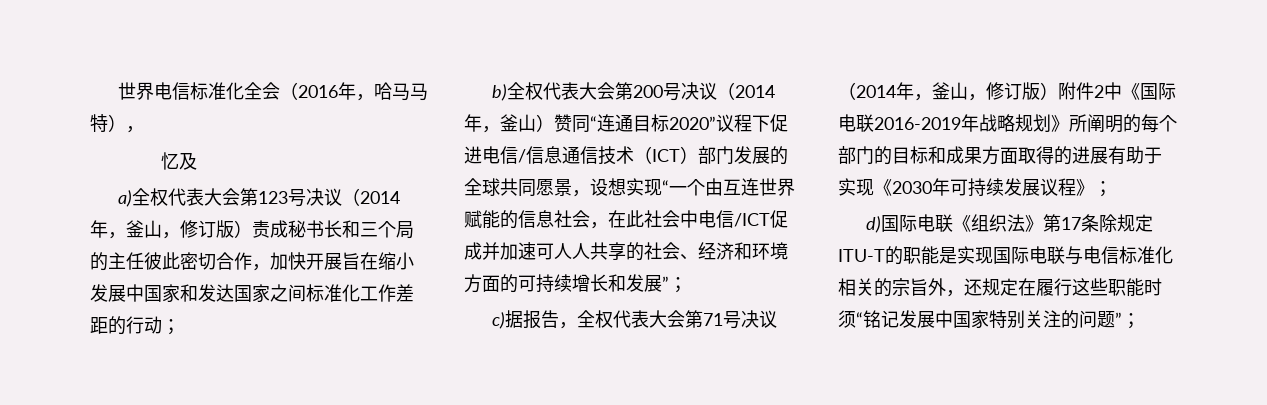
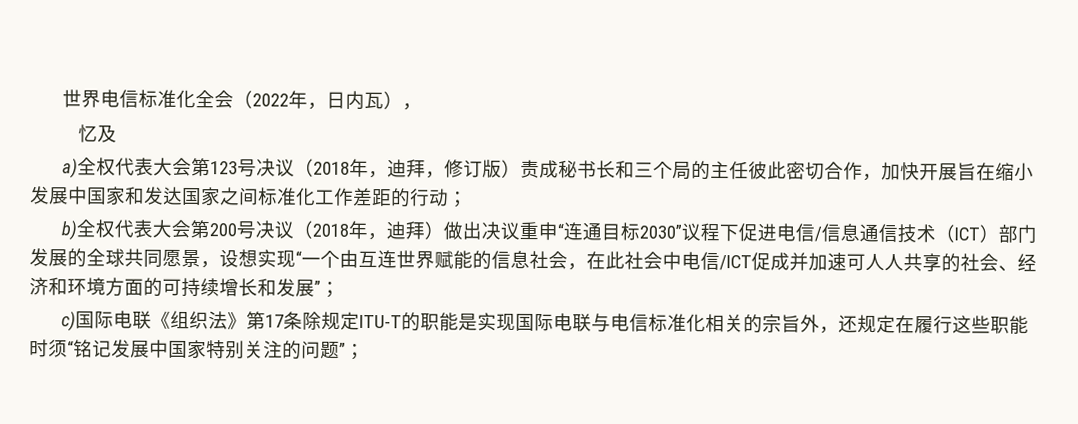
- 世界电信标准化全会（2016年，哈马马特），
+ 世界电信标准化全会（2022年，日内瓦），
- a)全权代表大会第123号决议（2014年，釜山，修订版）责成秘书长和三个局的主任彼此密切合作，加快开展旨在缩小发展中国家和发达国家之间标准化工作差距的行动；
+ a)全权代表大会第123号决议（2018年，迪拜，修订版）责成秘书长和三个局的主任彼此密切合作，加快开展旨在缩小发展中国家和发达国家之间标准化工作差距的行动；
- b)全权代表大会第200号决议（2014年，釜山）赞同“连通目标2020”议程下促进电信/信息通信技术（ICT）部门发展的全球共同愿景，设想实现“一个由互连世界赋能的信息社会，在此社会中电信/ICT促成并加速可人人共享的社会、经济和环境方面的可持续增长和发展”；
+ b)全权代表大会第200号决议（2018年，迪拜）做出决议重申“连通目标2030”议程下促进电信/信息通信技术（ICT）部门发展的全球共同愿景，设想实现“一个由互连世界赋能的信息社会，在此社会中电信/ICT促成并加速可人人共享的社会、经济和环境方面的可持续增长和发展”；
- c)据报告，全权代表大会第71号决议（2014年，釜山，修订版）附件2中《国际电联2016-2019年战略规划》所阐明的每个部门的目标和成果方面取得的进展有助于实现《2030年可持续发展议程》；
- d)国际电联《组织法》第17条除规定ITU-T的职能是实现国际电联与电信标准化相关的宗旨外，还规定在履行这些职能时须“铭记发展中国家特别关注的问题”；
+ c)国际电联《组织法》第17条除规定ITU-T的职能是实现国际电联与电信标准化相关的宗旨外，还规定在履行这些职能时须“铭记发展中国家特别关注的问题”；

